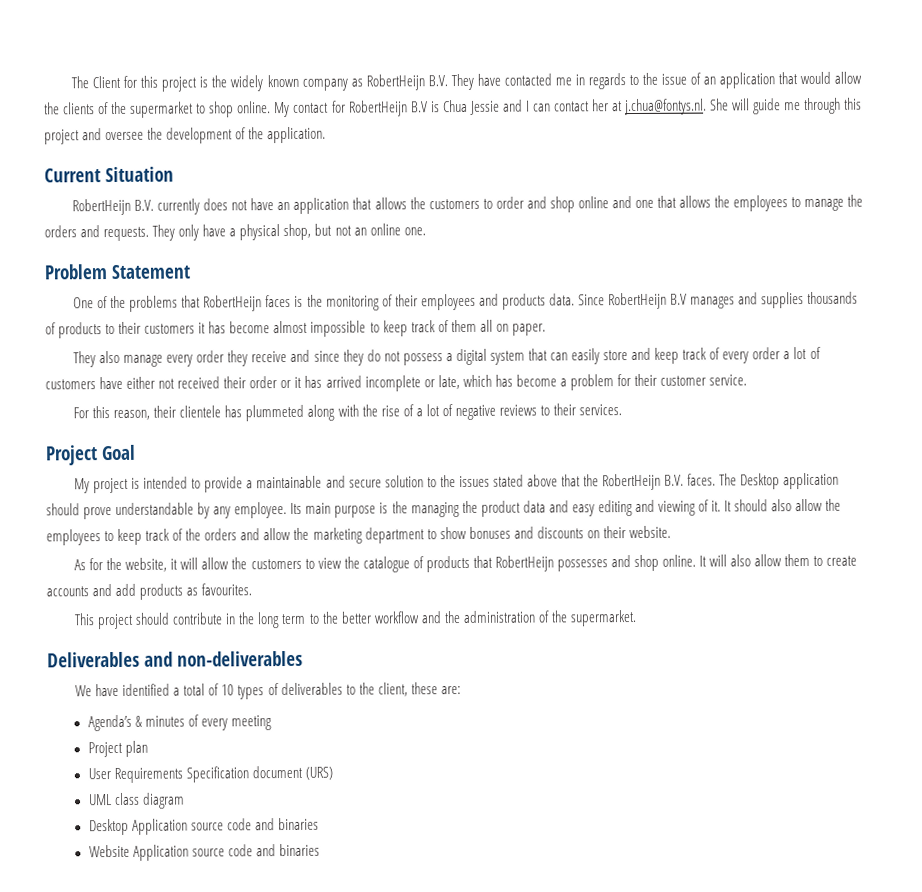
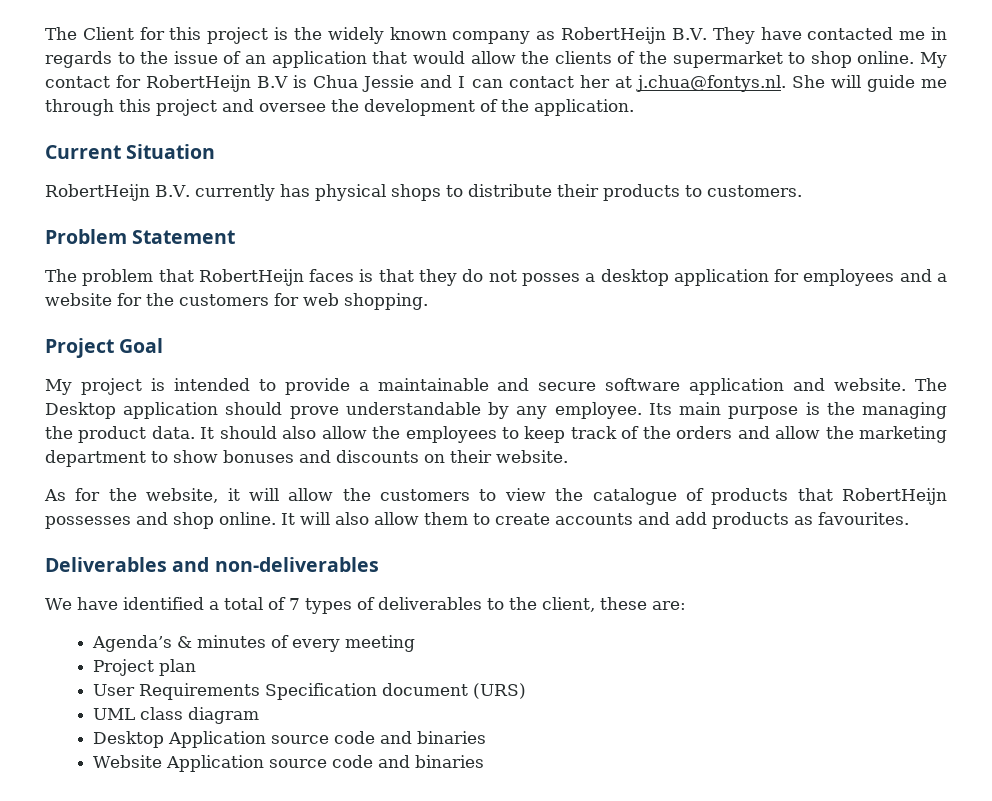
- RobertHeijn B.V. currently does not have an application that allows the customers to order and shop online and one that allows the employees to manage the orders and requests. They only have a physical shop, but not an online one.
+ RobertHeijn B.V. currently has physical shops to distribute their products to customers.
  Problem Statement
- One of the problems that RobertHeijn faces is the monitoring of their employees and products data. Since RobertHeijn B.V manages and supplies thousands of products to their customers it has become almost impossible to keep track of them all on paper.
- They also manage every order they receive and since they do not possess a digital system that can easily store and keep track of every order a lot of customers have either not received their order or it has arrived incomplete or late, which has become a problem for their customer service.
- For this reason, their clientele has plummeted along with the rise of a lot of negative reviews to their services.
+ The problem that RobertHeijn faces is that they do not posses a desktop application for employees and a website for the customers for web shopping.
- My project is intended to provide a maintainable and secure solution to the issues stated above that the RobertHeijn B.V. faces.
+ My project is intended to provide a maintainable and secure software application and website.
- Its main purpose is the managing the product data and easy editing and viewing of it.
+ Its main purpose is the managing the product data.
- This project should contribute in the long term to the better workflow and the administration of the supermarket.
- We have identified a total of 10 types of deliverables to the client, these are:
+ We have identified a total of 7 types of deliverables to the client, these are:

